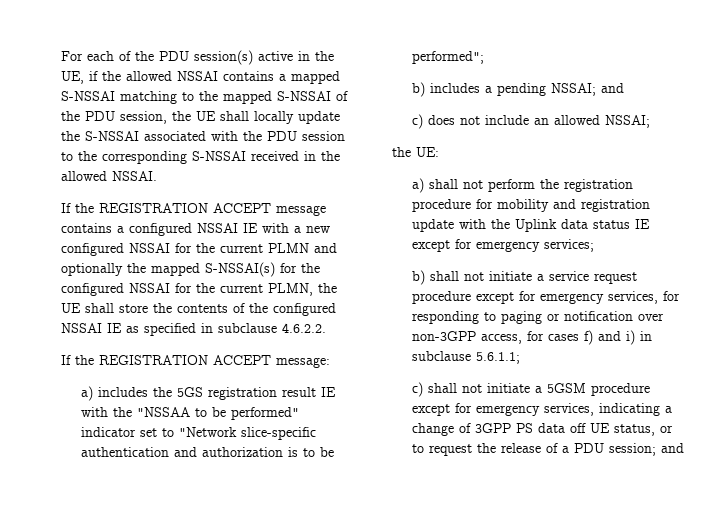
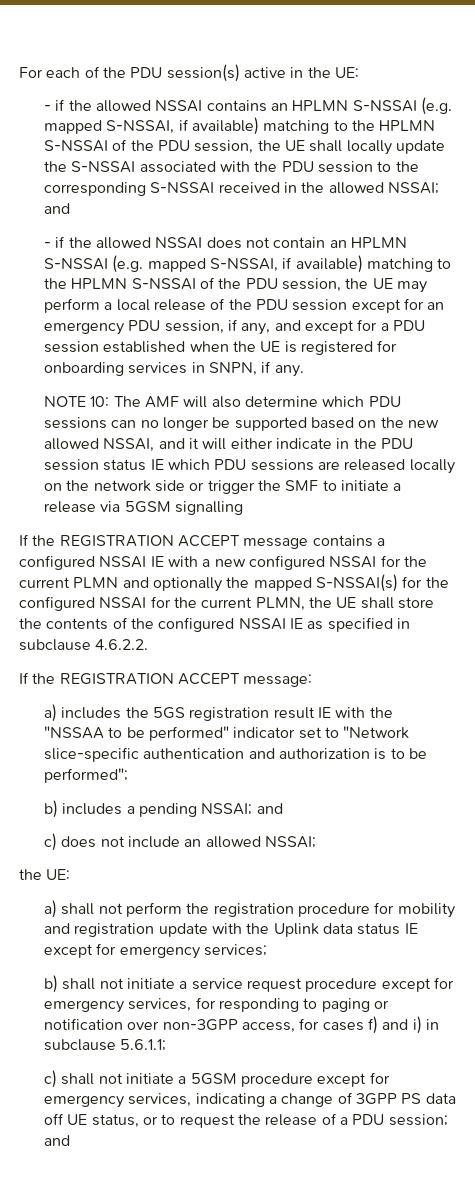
- For each of the PDU session(s) active in the UE, if the allowed NSSAI contains a mapped S-NSSAI matching to the mapped S-NSSAI of the PDU session, the UE shall locally update the S-NSSAI associated with the PDU session to the corresponding S-NSSAI received in the allowed NSSAI.
+ For each of the PDU session(s) active in the UE:
+ - if the allowed NSSAI contains an HPLMN S-NSSAI (e.g. mapped S-NSSAI, if available) matching to the HPLMN S-NSSAI of the PDU session, the UE shall locally update the S-NSSAI associated with the PDU session to the corresponding S-NSSAI received in the allowed NSSAI; and
+ - if the allowed NSSAI does not contain an HPLMN S-NSSAI (e.g. mapped S-NSSAI, if available) matching to the HPLMN S-NSSAI of the PDU session, the UE may perform a local release of the PDU session except for an emergency PDU session, if any, and except for a PDU session established when the UE is registered for onboarding services in SNPN, if any.
+ NOTE 10: The AMF will also determine which PDU sessions can no longer be supported based on the new allowed NSSAI, and it will either indicate in the PDU session status IE which PDU sessions are released locally on the network side or trigger the SMF to initiate a release via 5GSM signalling

